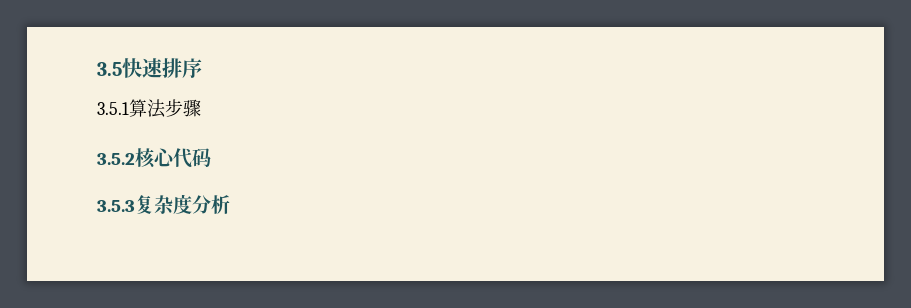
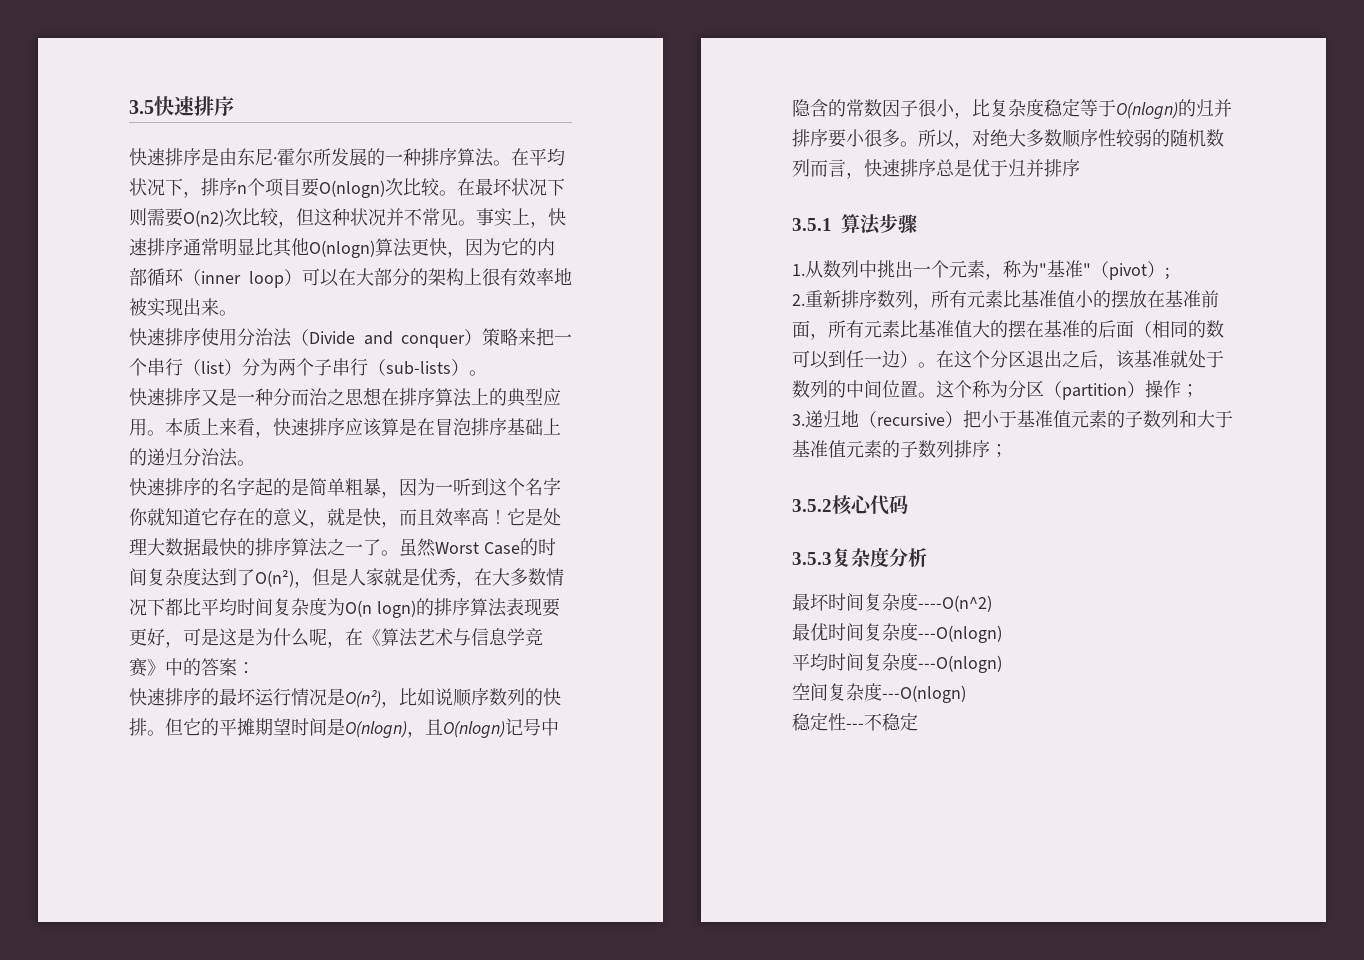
+ 快速排序是由东尼·霍尔所发展的一种排序算法。在平均状况下，排序n个项目要Ο(nlogn)次比较。在最坏状况下则需要Ο(n2)次比较，但这种状况并不常见。事实上，快速排序通常明显比其他Ο(nlogn)算法更快，因为它的内部循环（inner loop）可以在大部分的架构上很有效率地被实现出来。
+ 快速排序使用分治法（Divide and conquer）策略来把一个串行（list）分为两个子串行（sub-lists）。
+ 快速排序又是一种分而治之思想在排序算法上的典型应用。本质上来看，快速排序应该算是在冒泡排序基础上的递归分治法。
+ 快速排序的名字起的是简单粗暴，因为一听到这个名字你就知道它存在的意义，就是快，而且效率高！它是处理大数据最快的排序算法之一了。虽然Worst Case的时间复杂度达到了O(n²)，但是人家就是优秀，在大多数情况下都比平均时间复杂度为O(n logn)的排序算法表现要更好，可是这是为什么呢，在《算法艺术与信息学竞赛》中的答案：
+ 快速排序的最坏运行情况是O(n²)，比如说顺序数列的快排。但它的平摊期望时间是O(nlogn)，且O(nlogn)记号中隐含的常数因子很小，比复杂度稳定等于O(nlogn)的归并排序要小很多。所以，对绝大多数顺序性较弱的随机数列而言，快速排序总是优于归并排序
  3.5.1算法步骤
+ 1.从数列中挑出一个元素，称为"基准"（pivot）;
+ 2.重新排序数列，所有元素比基准值小的摆放在基准前面，所有元素比基准值大的摆在基准的后面（相同的数可以到任一边）。在这个分区退出之后，该基准就处于数列的中间位置。这个称为分区（partition）操作；
+ 3.递归地（recursive）把小于基准值元素的子数列和大于基准值元素的子数列排序；
+ 最坏时间复杂度----O(n^2)
+ 最优时间复杂度---O(nlogn)
+ 平均时间复杂度---O(nlogn)
+ 空间复杂度---O(nlogn)
+ 稳定性---不稳定

